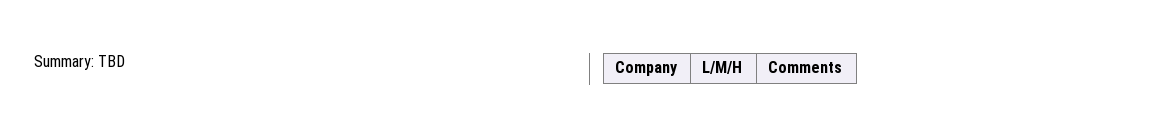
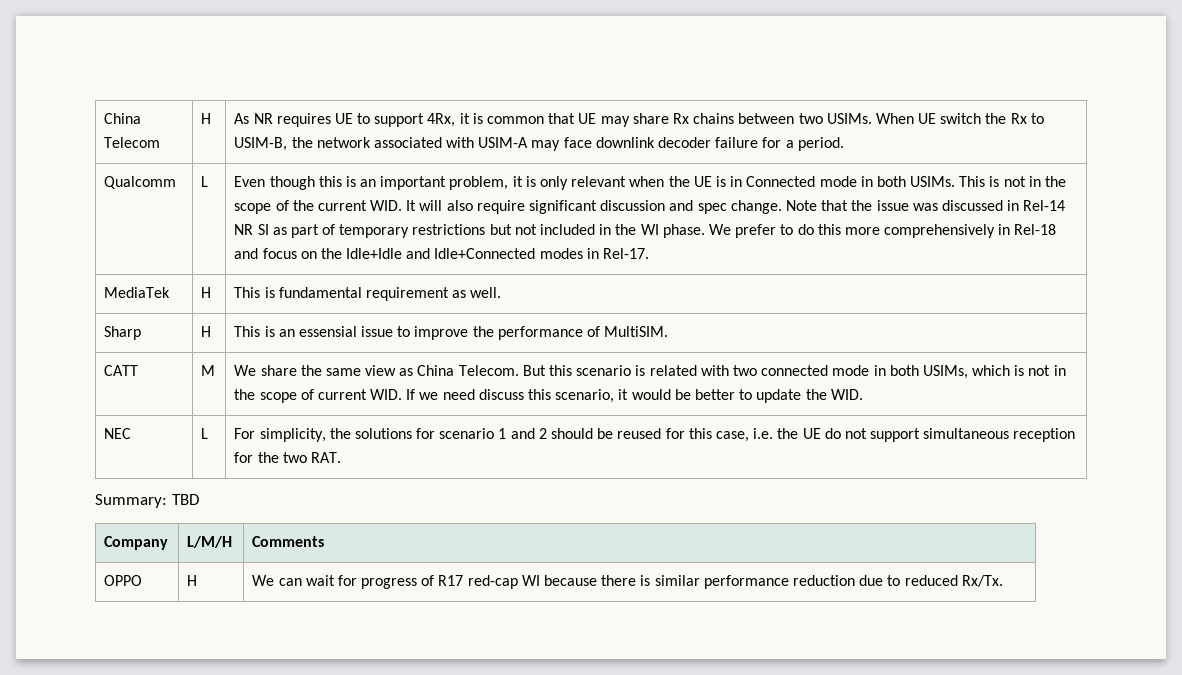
+ China Telecom | H | As NR requires UE to support 4Rx, it is common that UE may share Rx chains between two USIMs. When UE switch the Rx to USIM-B, the network associated with USIM-A may face downlink decoder failure for a period.
+ Qualcomm | L | Even though this is an important problem, it is only relevant when the UE is in Connected mode in both USIMs. This is not in the scope of the current WID. It will also require significant discussion and spec change. Note that the issue was discussed in Rel-14 NR SI as part of temporary restrictions but not included in the WI phase. We prefer to do this more comprehensively in Rel-18 and focus on the Idle+Idle and Idle+Connected modes in Rel-17.
+ MediaTek | H | This is fundamental requirement as well.
+ Sharp | H | This is an essensial issue to improve the performance of MultiSIM.
+ CATT | M | We share the same view as China Telecom. But this scenario is related with two connected mode in both USIMs, which is not in the scope of current WID. If we need discuss this scenario, it would be better to update the WID.
+ NEC | L | For simplicity, the solutions for scenario 1 and 2 should be reused for this case, i.e. the UE do not support simultaneous reception for the two RAT.
+ OPPO | H | We can wait for progress of R17 red-cap WI because there is similar performance reduction due to reduced Rx/Tx.

